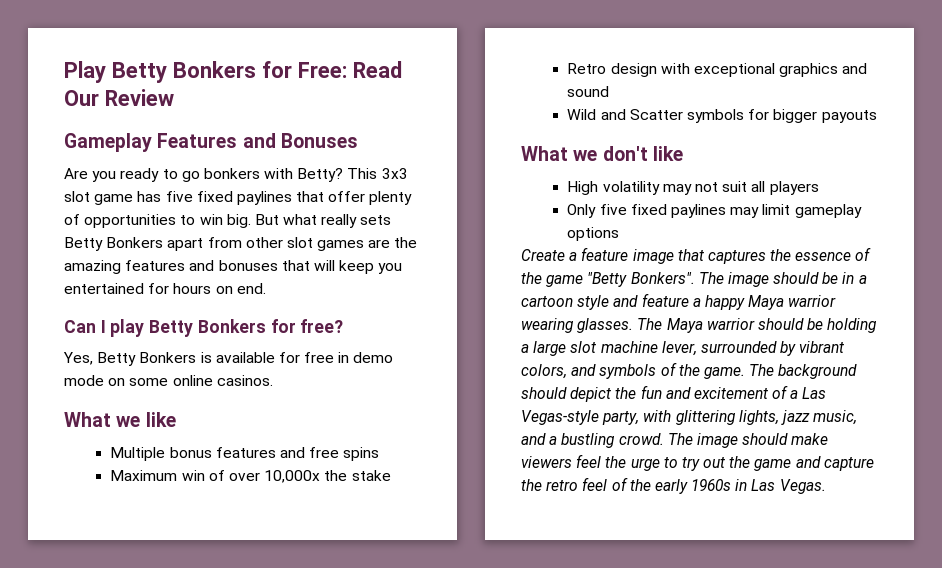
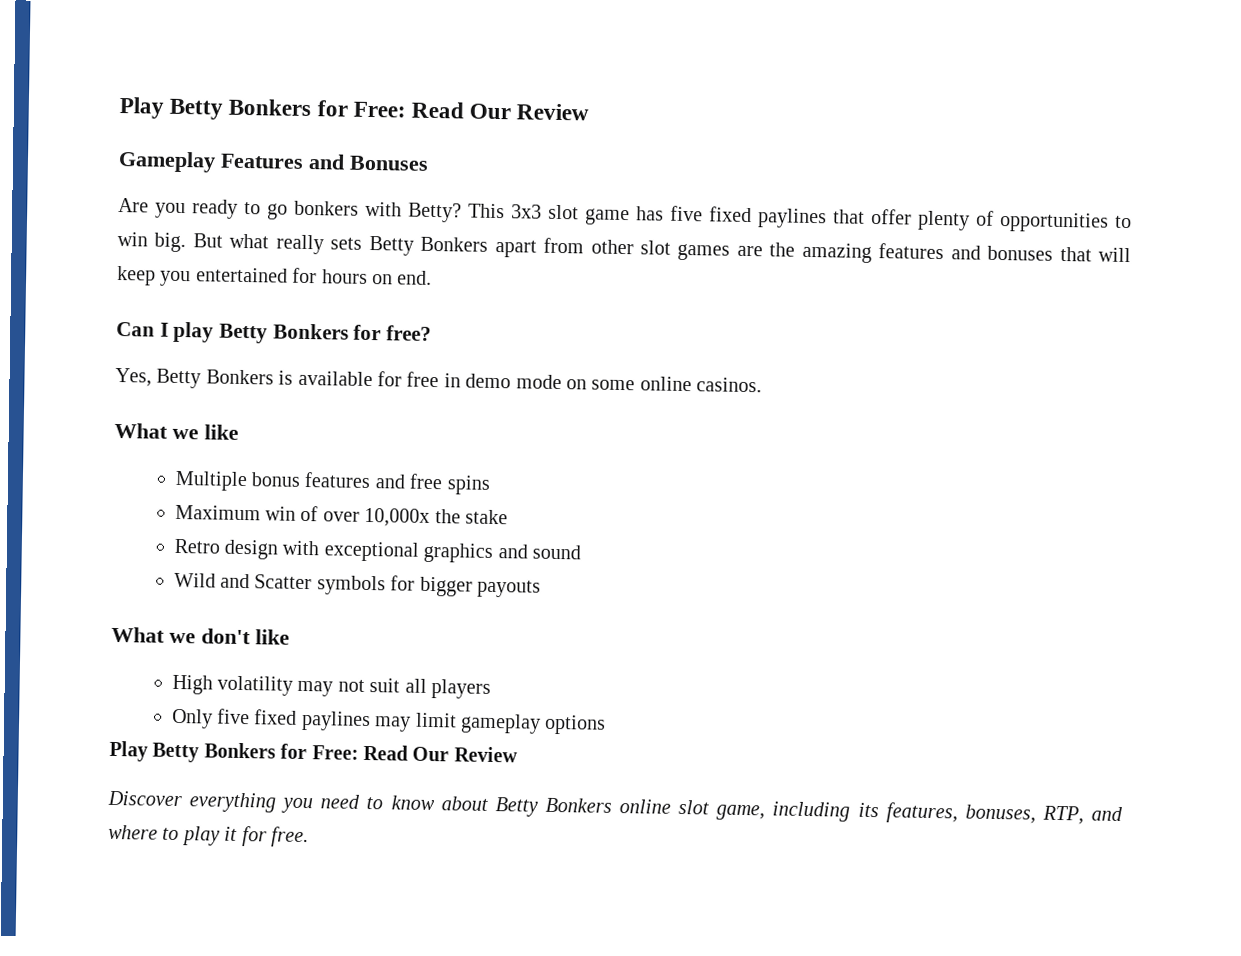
  Only five fixed paylines may limit gameplay options
- Create a feature image that captures the essence of the game "Betty Bonkers". The image should be in a cartoon style and feature a happy Maya warrior wearing glasses. The Maya warrior should be holding a large slot machine lever, surrounded by vibrant colors, and symbols of the game. The background should depict the fun and excitement of a Las Vegas-style party, with glittering lights, jazz music, and a bustling crowd. The image should make viewers feel the urge to try out the game and capture the retro feel of the early 1960s in Las Vegas.
+ Play Betty Bonkers for Free: Read Our Review
+ Discover everything you need to know about Betty Bonkers online slot game, including its features, bonuses, RTP, and where to play it for free.

